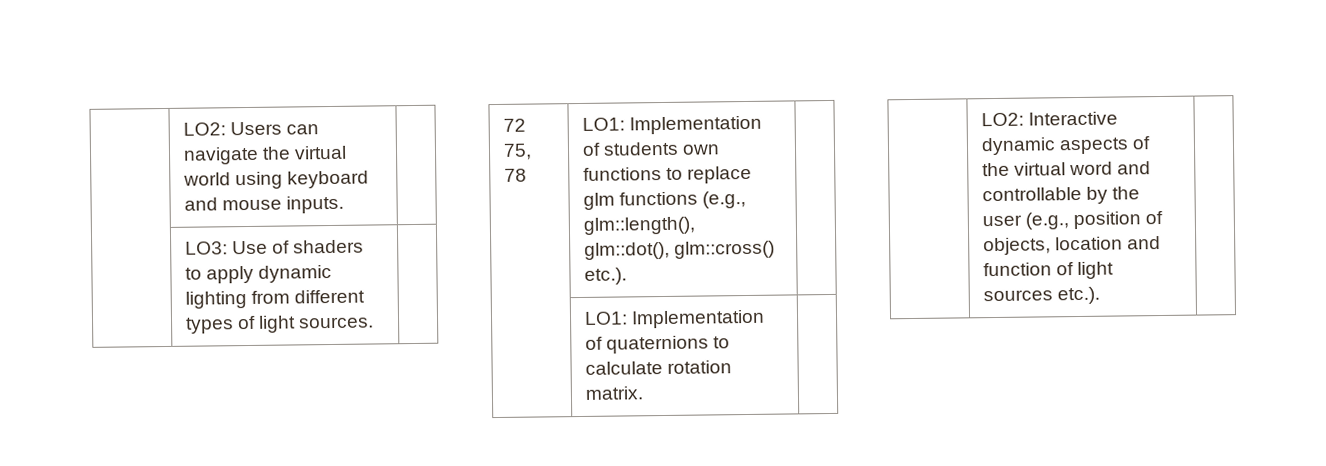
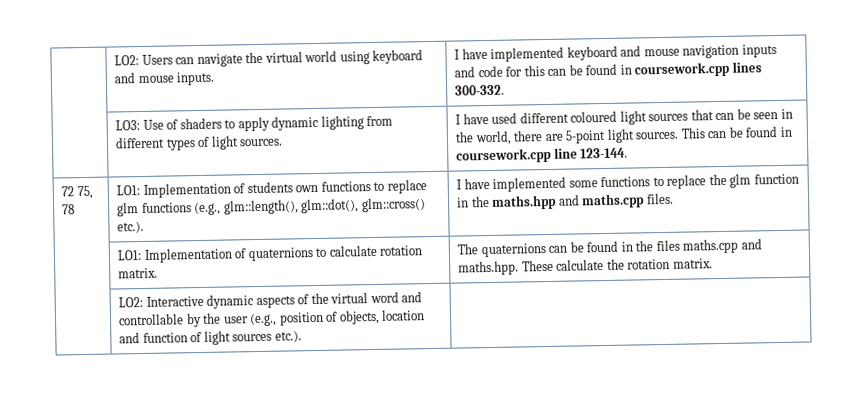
- | LO2: Users can navigate the virtual world using keyboard and mouse inputs. |
+ | LO2: Users can navigate the virtual world using keyboard and mouse inputs. | I have implemented keyboard and mouse navigation inputs and code for this can be found in coursework.cpp lines 300-332.
+ I have used different coloured light sources that can be seen in the world, there are 5-point light sources. This can be found in coursework.cpp line 123-144.
- 72 75, 78 | LO1: Implementation of students own functions to replace glm functions (e.g., glm::length(), glm::dot(), glm::cross() etc.). |
+ 72 75, 78 | LO1: Implementation of students own functions to replace glm functions (e.g., glm::length(), glm::dot(), glm::cross() etc.). | I have implemented some functions to replace the glm function in the maths.hpp and maths.cpp files.
- | LO1: Implementation of quaternions to calculate rotation matrix. |
+ | LO1: Implementation of quaternions to calculate rotation matrix. | The quaternions can be found in the files maths.cpp and maths.hpp. These calculate the rotation matrix.

